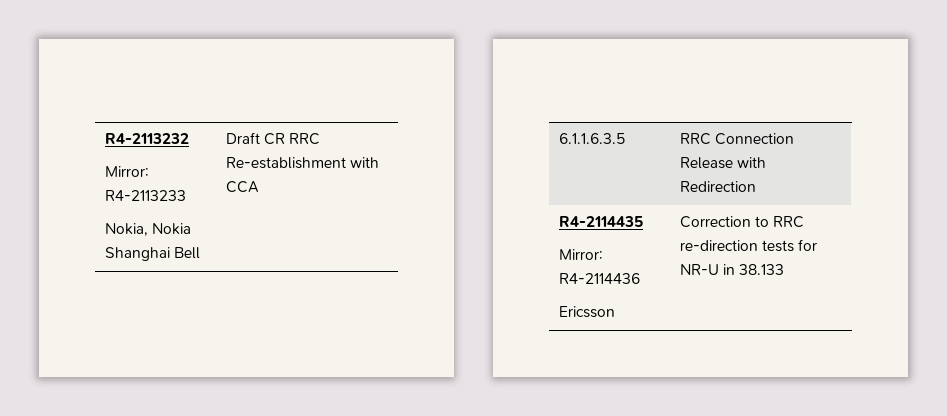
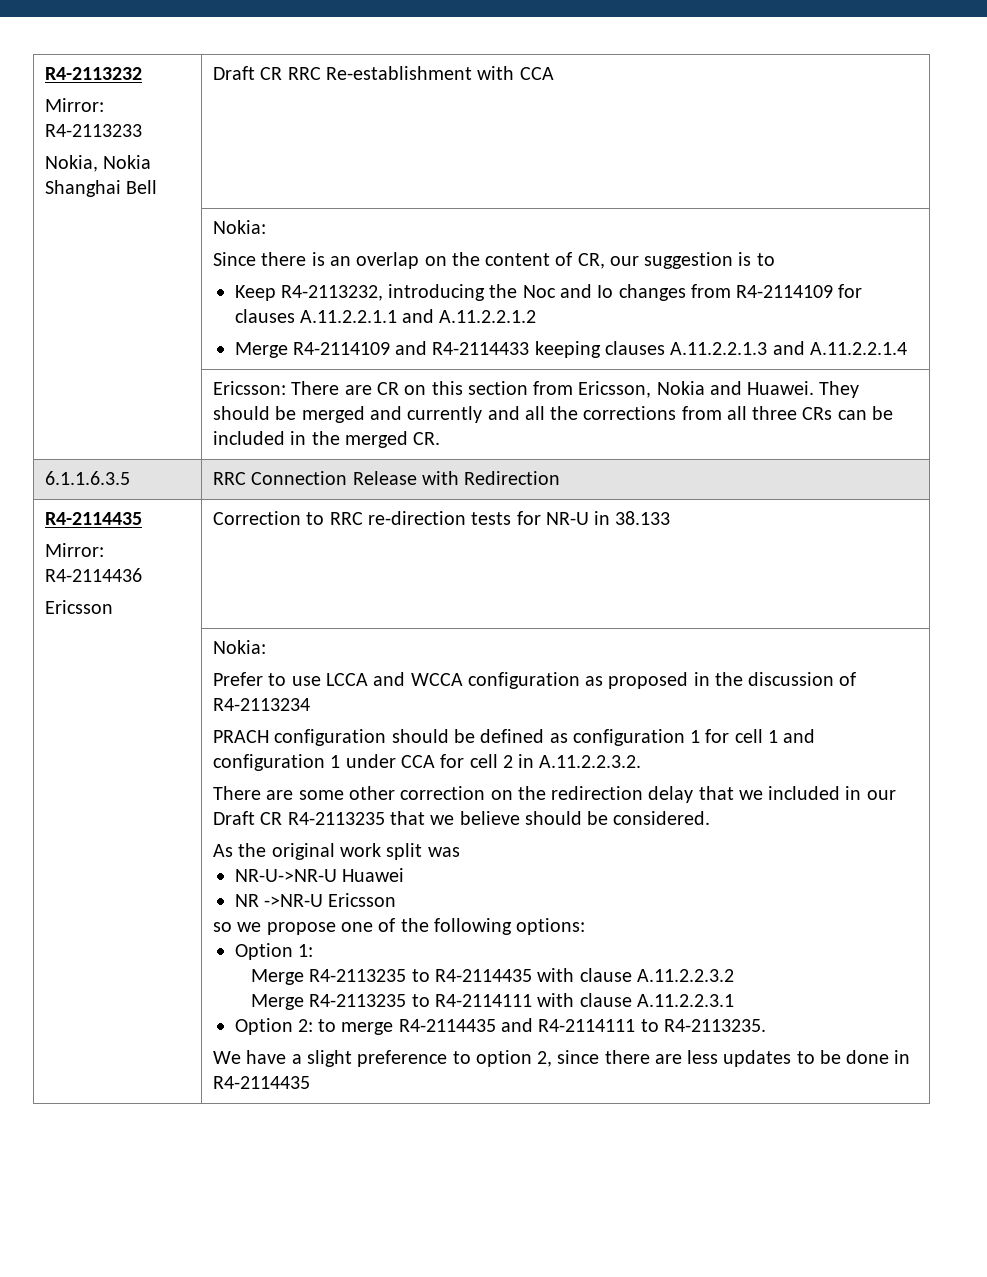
  R4-2113232
  Mirror: R4-2113233
  Nokia, Nokia Shanghai Bell | Draft CR RRC Re-establishment with CCA
+ | Nokia:
+ Since there is an overlap on the content of CR, our suggestion is to
+ Keep R4-2113232, introducing the Noc and Io changes from R4-2114109 for clauses A.11.2.2.1.1 and A.11.2.2.1.2
+ Merge R4-2114109 and R4-2114433 keeping clauses A.11.2.2.1.3 and A.11.2.2.1.4
+ | Ericsson: There are CR on this section from Ericsson, Nokia and Huawei. They should be merged and currently and all the corrections from all three CRs can be included in the merged CR.
  6.1.1.6.3.5 | RRC Connection Release with Redirection
  R4-2114435
  Mirror: R4-2114436
  Ericsson | Correction to RRC re-direction tests for NR-U in 38.133
+ | Nokia:
+ Prefer to use LCCA and WCCA configuration as proposed in the discussion of R4-2113234
+ PRACH configuration should be defined as configuration 1 for cell 1 and configuration 1 under CCA for cell 2 in A.11.2.2.3.2.
+ There are some other correction on the redirection delay that we included in our Draft CR R4-2113235 that we believe should be considered.
+ As the original work split was
+ NR-U->NR-U Huawei
+ NR ->NR-U Ericsson
+ so we propose one of the following options:
+ Option 1:
+ Merge R4-2113235 to R4-2114435 with clause A.11.2.2.3.2
+ Merge R4-2113235 to R4-2114111 with clause A.11.2.2.3.1
+ Option 2: to merge R4-2114435 and R4-2114111 to R4-2113235.
+ We have a slight preference to option 2, since there are less updates to be done in R4-2114435

